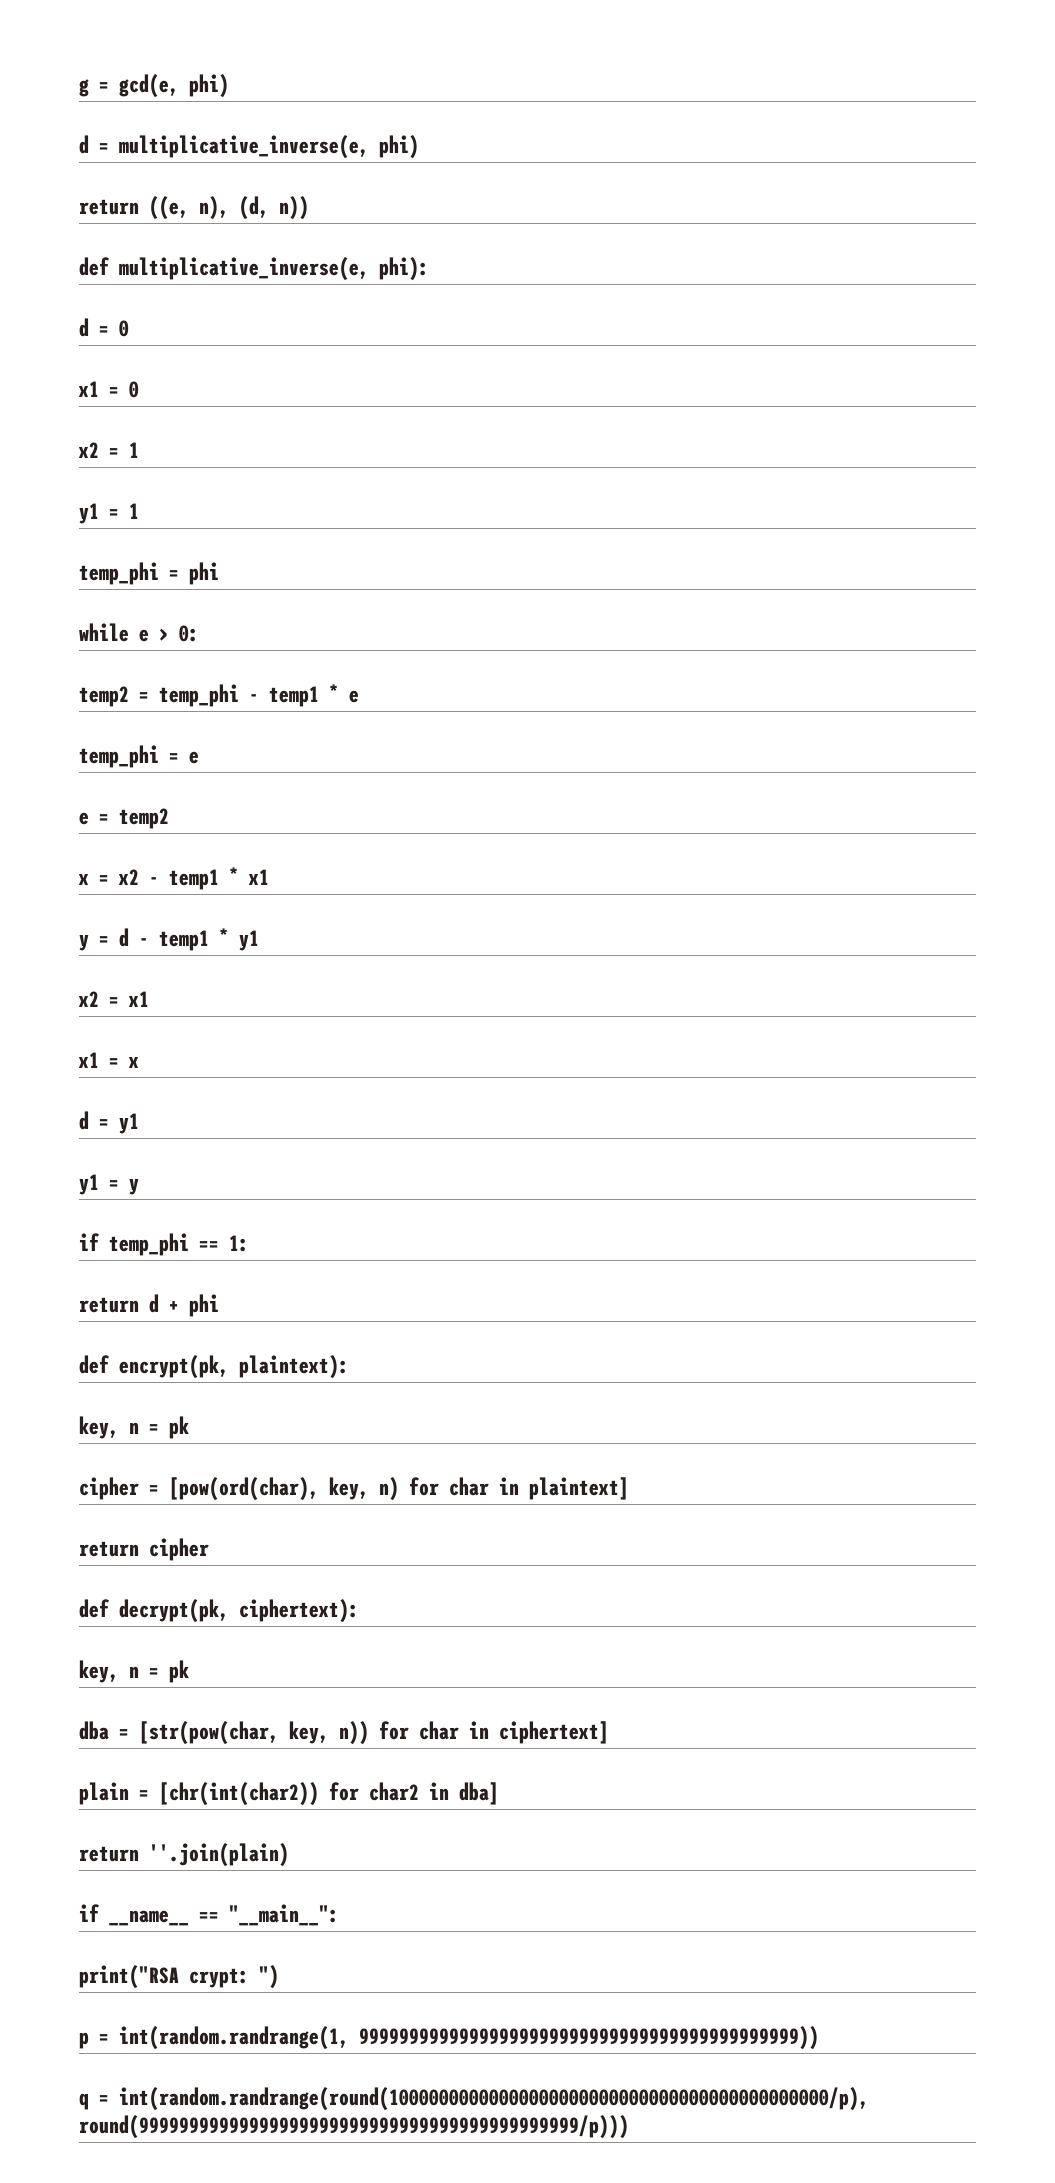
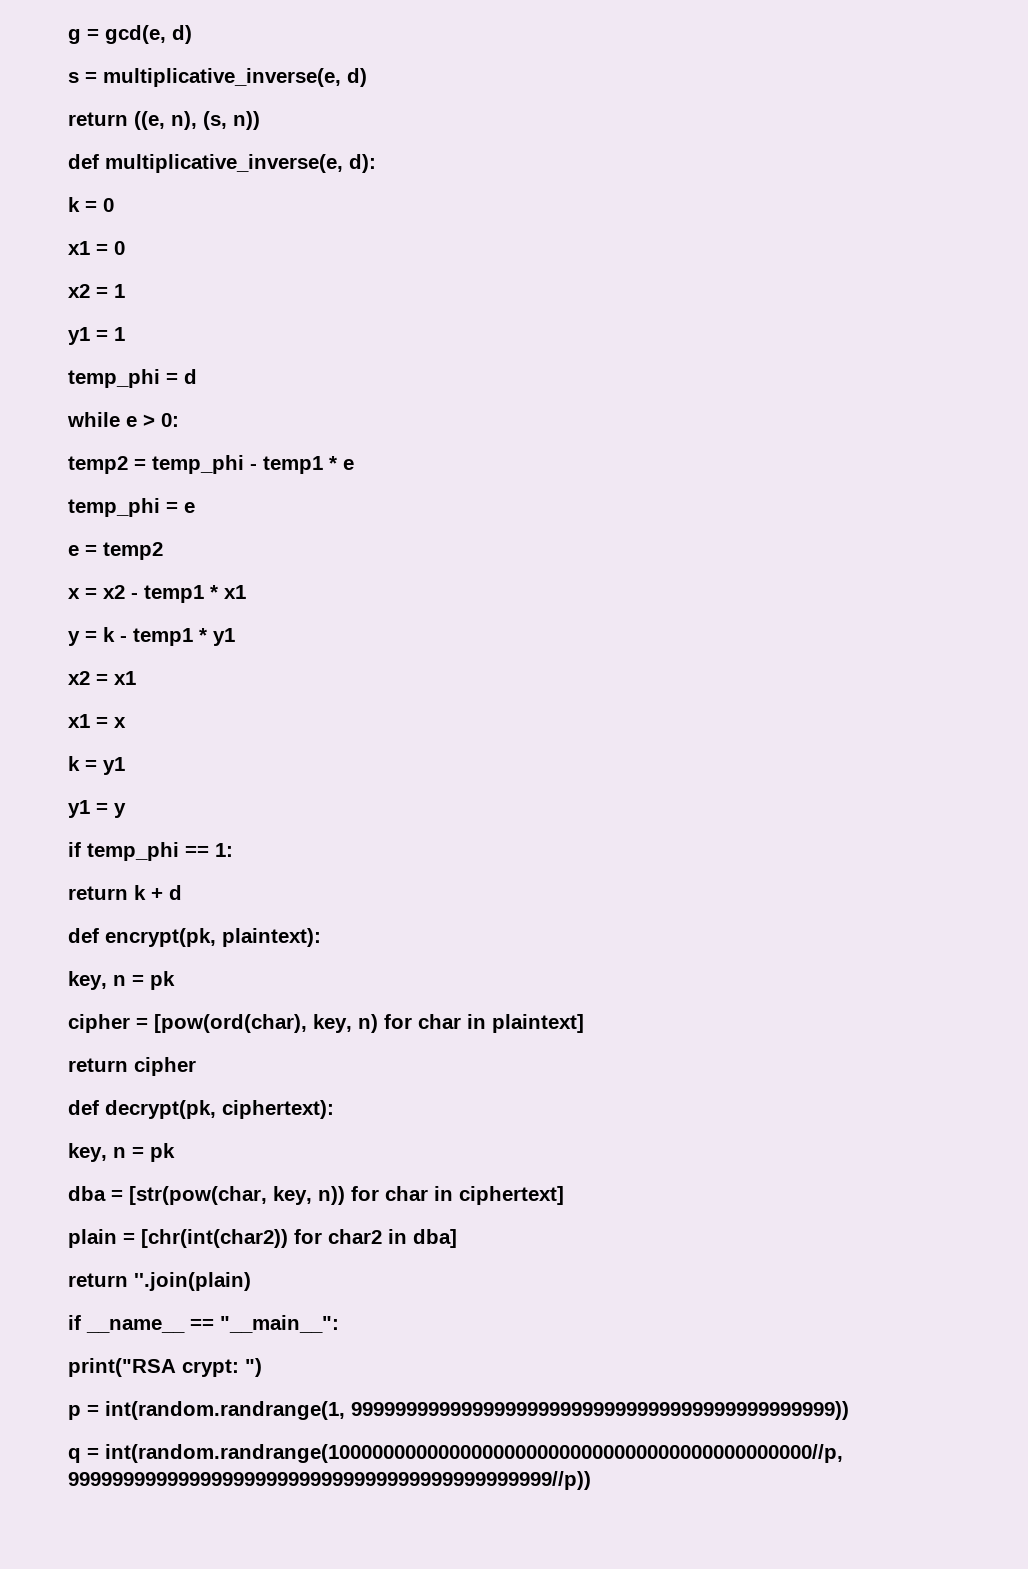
- g = gcd(e, phi)
- d = multiplicative_inverse(e, phi)
+ g = gcd(e, d)
+ s = multiplicative_inverse(e, d)
- return ((e, n), (d, n))
+ return ((e, n), (s, n))
- def multiplicative_inverse(e, phi):
- d = 0
+ def multiplicative_inverse(e, d):
+ k = 0
- temp_phi = phi
+ temp_phi = d
- y = d - temp1 * y1
+ y = k - temp1 * y1
- d = y1
+ k = y1
- return d + phi
+ return k + d
- q = int(random.randrange(round(10000000000000000000000000000000000000000000/p), round(99999999999999999999999999999999999999999999/p)))
+ q = int(random.randrange(10000000000000000000000000000000000000000000//p, 99999999999999999999999999999999999999999999//p))

